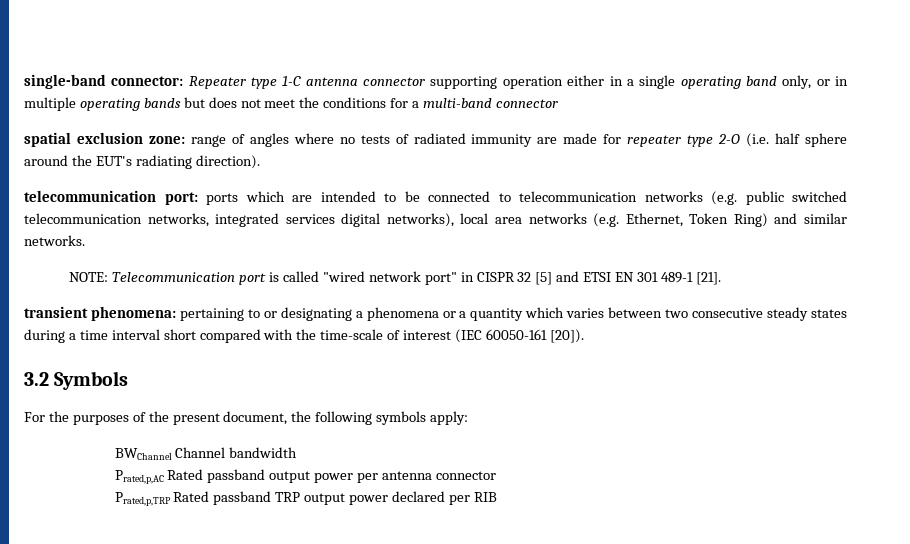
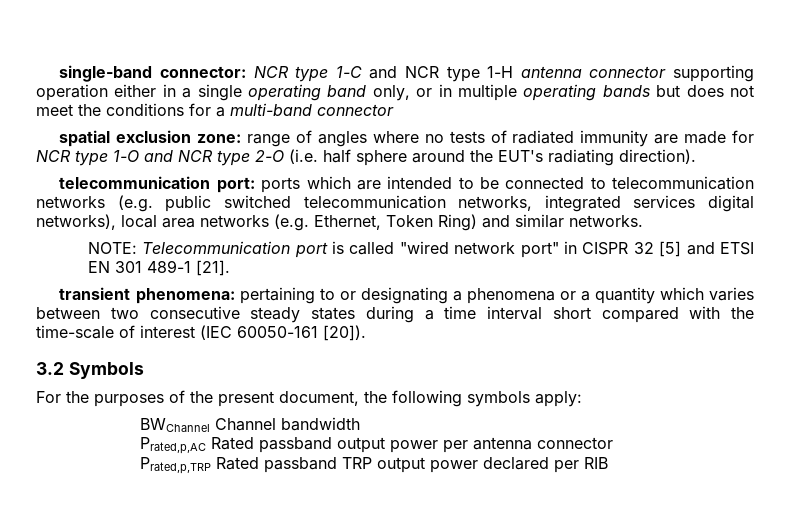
- single-band connector: Repeater type 1-C antenna connector supporting operation either in a single operating band only, or in multiple operating bands but does not meet the conditions for a multi-band connector
+ single-band connector: NCR type 1-C and NCR type 1-H antenna connector supporting operation either in a single operating band only, or in multiple operating bands but does not meet the conditions for a multi-band connector
- spatial exclusion zone: range of angles where no tests of radiated immunity are made for repeater type 2-O (i.e. half sphere around the EUT's radiating direction).
+ spatial exclusion zone: range of angles where no tests of radiated immunity are made for NCR type 1-O and NCR type 2-O (i.e. half sphere around the EUT's radiating direction).

